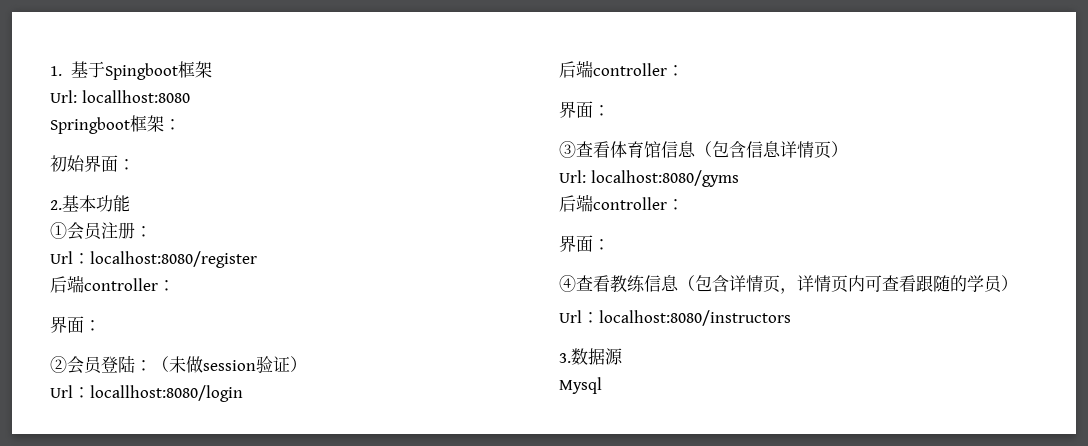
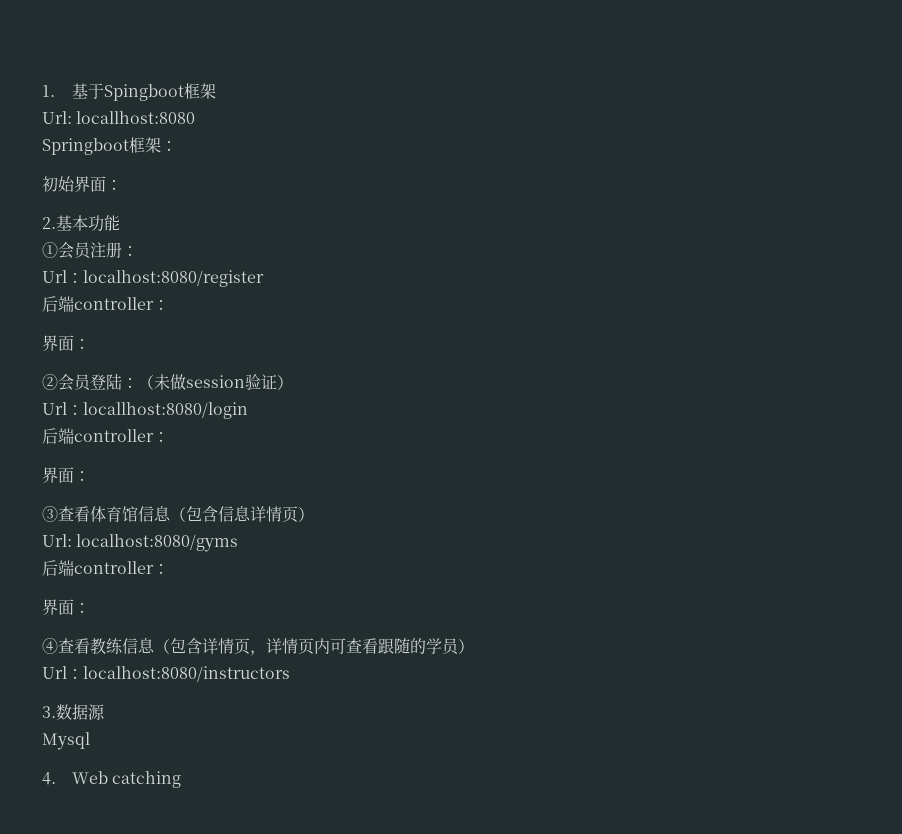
+ 4. Web catching

